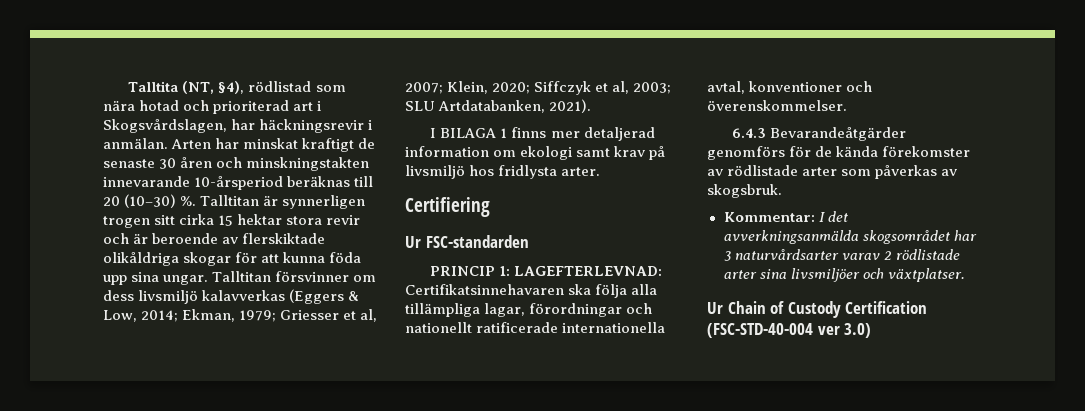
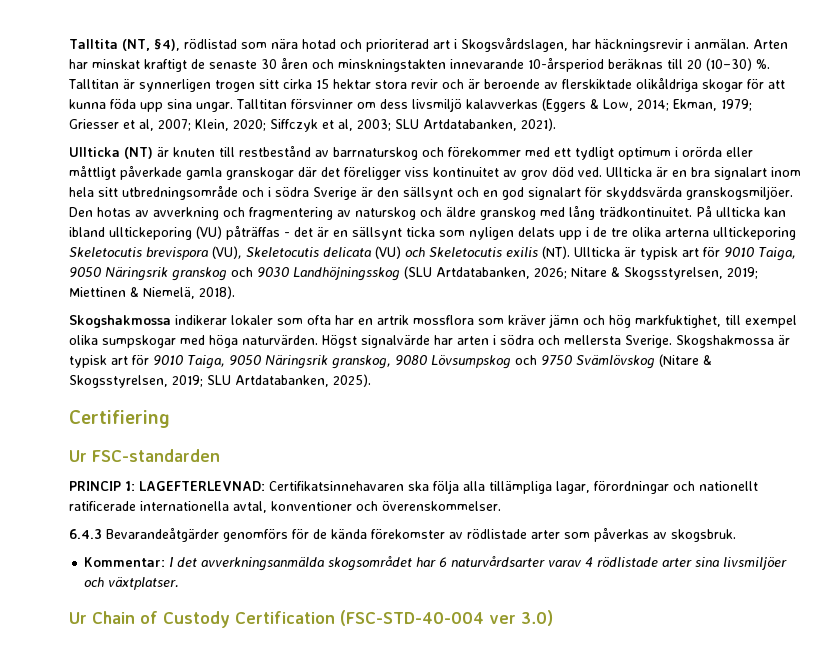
- I BILAGA 1 finns mer detaljerad information om ekologi samt krav på livsmiljö hos fridlysta arter.
+ Ullticka (NT) är knuten till restbestånd av barrnaturskog och förekommer med ett tydligt optimum i orörda eller måttligt påverkade gamla granskogar där det föreligger viss kontinuitet av grov död ved. Ullticka är en bra signalart inom hela sitt utbredningsområde och i södra Sverige är den sällsynt och en god signalart för skyddsvärda granskogsmiljöer. Den hotas av avverkning och fragmentering av naturskog och äldre granskog med lång trädkontinuitet. På ullticka kan ibland ulltickeporing (VU) påträffas - det är en sällsynt ticka som nyligen delats upp i de tre olika arterna ulltickeporing Skeletocutis brevispora (VU), Skeletocutis delicata (VU) och Skeletocutis exilis (NT). Ullticka är typisk art för 9010 Taiga, 9050 Näringsrik granskog och 9030 Landhöjningsskog (SLU Artdatabanken, 2026; Nitare & Skogsstyrelsen, 2019; Miettinen & Niemelä, 2018).
+ Skogshakmossa indikerar lokaler som ofta har en artrik mossflora som kräver jämn och hög markfuktighet, till exempel olika sumpskogar med höga naturvärden. Högst signalvärde har arten i södra och mellersta Sverige. Skogshakmossa är typisk art för 9010 Taiga, 9050 Näringsrik granskog, 9080 Lövsumpskog och 9750 Svämlövskog (Nitare & Skogsstyrelsen, 2019; SLU Artdatabanken, 2025).
- Kommentar: I det avverkningsanmälda skogsområdet har 3 naturvårdsarter varav 2 rödlistade arter sina livsmiljöer och växtplatser.
+ Kommentar: I det avverkningsanmälda skogsområdet har 6 naturvårdsarter varav 4 rödlistade arter sina livsmiljöer och växtplatser.

